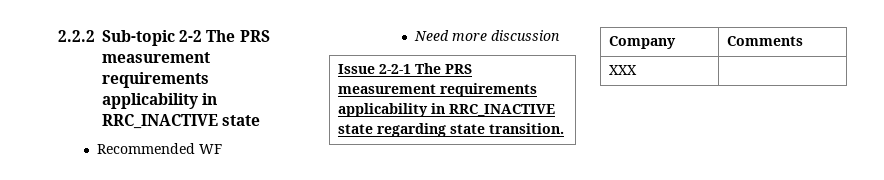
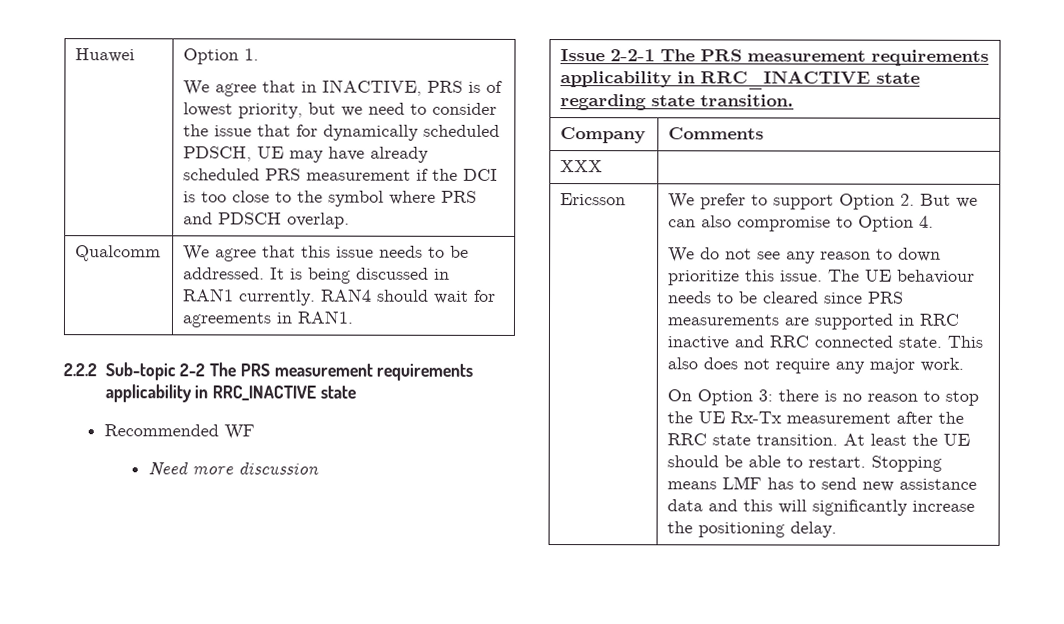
+ Huawei | Option 1.
+ We agree that in INACTIVE, PRS is of lowest priority, but we need to consider the issue that for dynamically scheduled PDSCH, UE may have already scheduled PRS measurement if the DCI is too close to the symbol where PRS and PDSCH overlap.
+ Qualcomm | We agree that this issue needs to be addressed. It is being discussed in RAN1 currently. RAN4 should wait for agreements in RAN1.
+ Ericsson | We prefer to support Option 2. But we can also compromise to Option 4.
+ We do not see any reason to down prioritize this issue. The UE behaviour needs to be cleared since PRS measurements are supported in RRC inactive and RRC connected state. This also does not require any major work.
+ On Option 3: there is no reason to stop the UE Rx-Tx measurement after the RRC state transition. At least the UE should be able to restart. Stopping means LMF has to send new assistance data and this will significantly increase the positioning delay.

